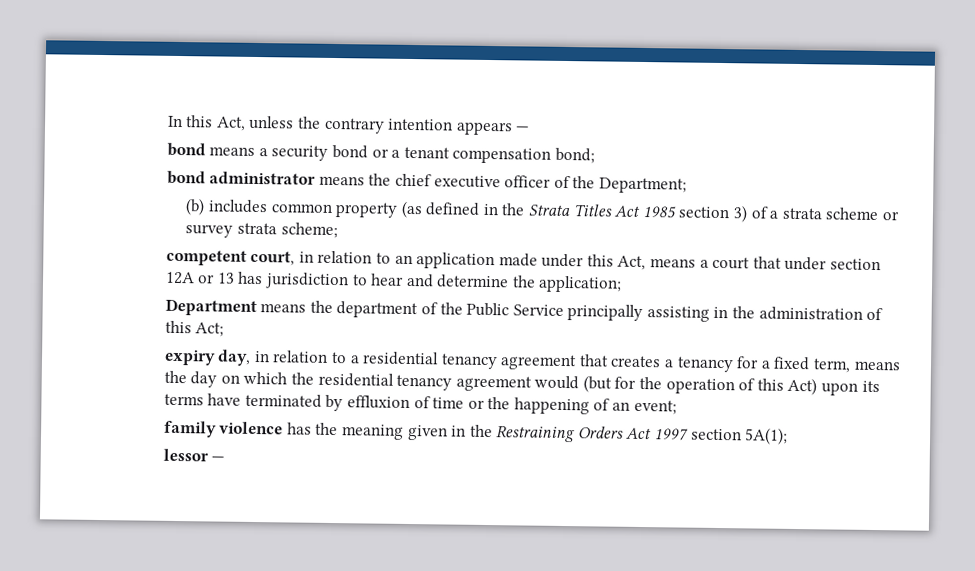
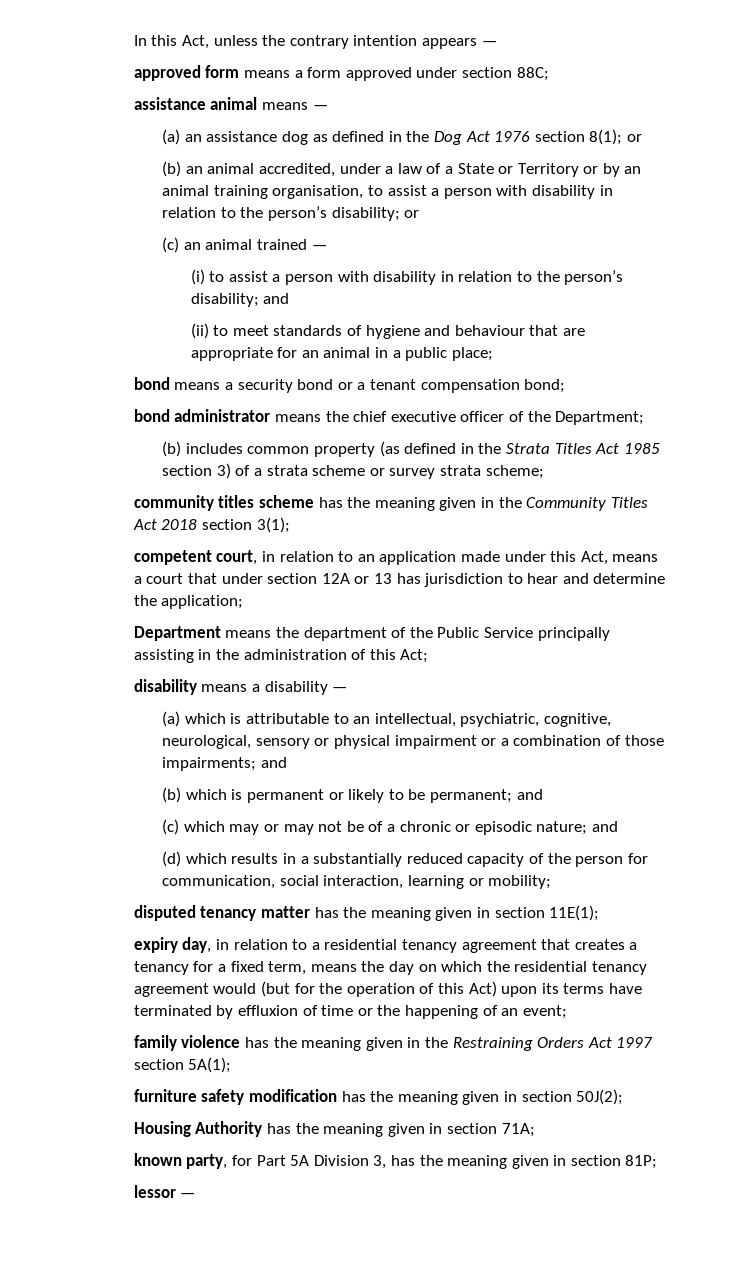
+ approved form means a form approved under section 88C;
+ assistance animal means —
+ (a) an assistance dog as defined in the Dog Act 1976 section 8(1); or
+ (b) an animal accredited, under a law of a State or Territory or by an animal training organisation, to assist a person with disability in relation to the person’s disability; or
+ (c) an animal trained —
+ (i) to assist a person with disability in relation to the person’s disability; and
+ (ii) to meet standards of hygiene and behaviour that are appropriate for an animal in a public place;
+ community titles scheme has the meaning given in the Community Titles Act 2018 section 3(1);
+ disability means a disability —
+ (a) which is attributable to an intellectual, psychiatric, cognitive, neurological, sensory or physical impairment or a combination of those impairments; and
+ (b) which is permanent or likely to be permanent; and
+ (c) which may or may not be of a chronic or episodic nature; and
+ (d) which results in a substantially reduced capacity of the person for communication, social interaction, learning or mobility;
+ disputed tenancy matter has the meaning given in section 11E(1);
+ furniture safety modification has the meaning given in section 50J(2);
+ Housing Authority has the meaning given in section 71A;
+ known party, for Part 5A Division 3, has the meaning given in section 81P;

